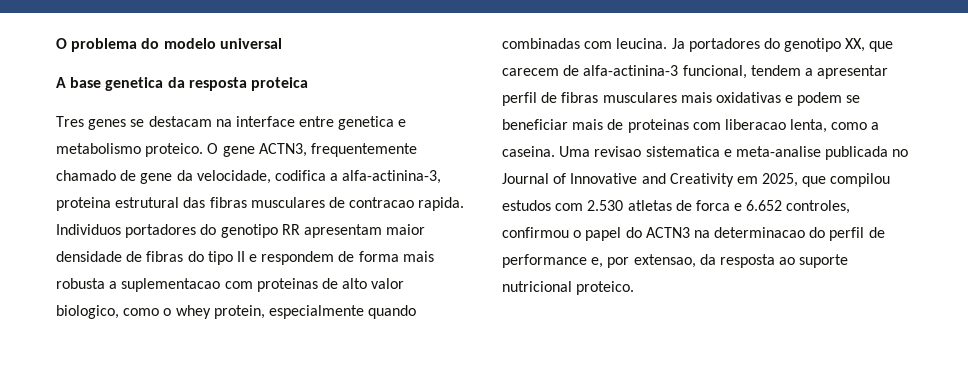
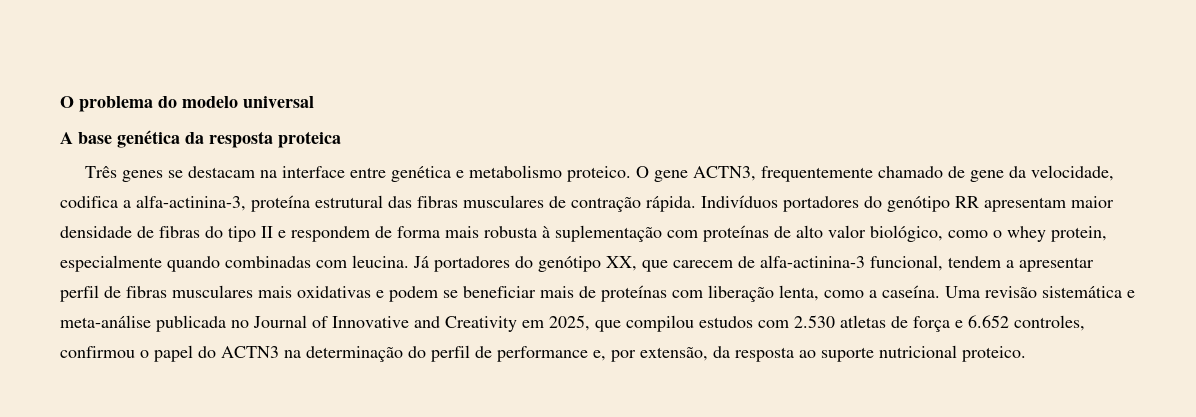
- A base genetica da resposta proteica
+ A base genética da resposta proteica
- Tres genes se destacam na interface entre genetica e metabolismo proteico.
+ Três genes se destacam na interface entre genética e metabolismo proteico.
- O gene ACTN3, frequentemente chamado de gene da velocidade, codifica a alfa-actinina-3, proteina estrutural das fibras musculares de contracao rapida. Individuos portadores do genotipo RR apresentam maior densidade de fibras do tipo II e respondem de forma mais robusta a suplementacao com proteinas de alto valor biologico, como o whey protein, especialmente quando combinadas com leucina.
+ O gene ACTN3, frequentemente chamado de gene da velocidade, codifica a alfa-actinina-3, proteína estrutural das fibras musculares de contração rápida. Indivíduos portadores do genótipo RR apresentam maior densidade de fibras do tipo II e respondem de forma mais robusta à suplementação com proteínas de alto valor biológico, como o whey protein, especialmente quando combinadas com leucina.
- Ja portadores do genotipo XX, que carecem de alfa-actinina-3 funcional, tendem a apresentar perfil de fibras musculares mais oxidativas e podem se beneficiar mais de proteinas com liberacao lenta, como a caseina. Uma revisao sistematica e meta-analise publicada no Journal of Innovative and Creativity em 2025, que compilou estudos com 2.530 atletas de forca e 6.652 controles, confirmou o papel do ACTN3 na determinacao do perfil de performance e, por extensao, da resposta ao suporte nutricional proteico.
+ Já portadores do genótipo XX, que carecem de alfa-actinina-3 funcional, tendem a apresentar perfil de fibras musculares mais oxidativas e podem se beneficiar mais de proteínas com liberação lenta, como a caseína. Uma revisão sistemática e meta-análise publicada no Journal of Innovative and Creativity em 2025, que compilou estudos com 2.530 atletas de força e 6.652 controles, confirmou o papel do ACTN3 na determinação do perfil de performance e, por extensão, da resposta ao suporte nutricional proteico.

